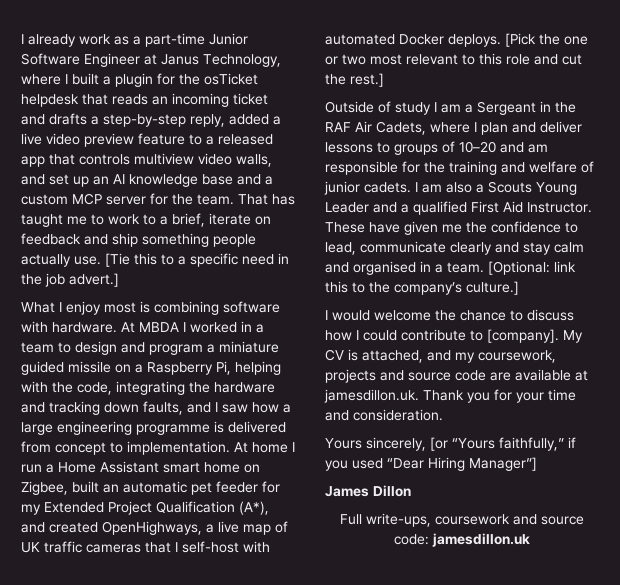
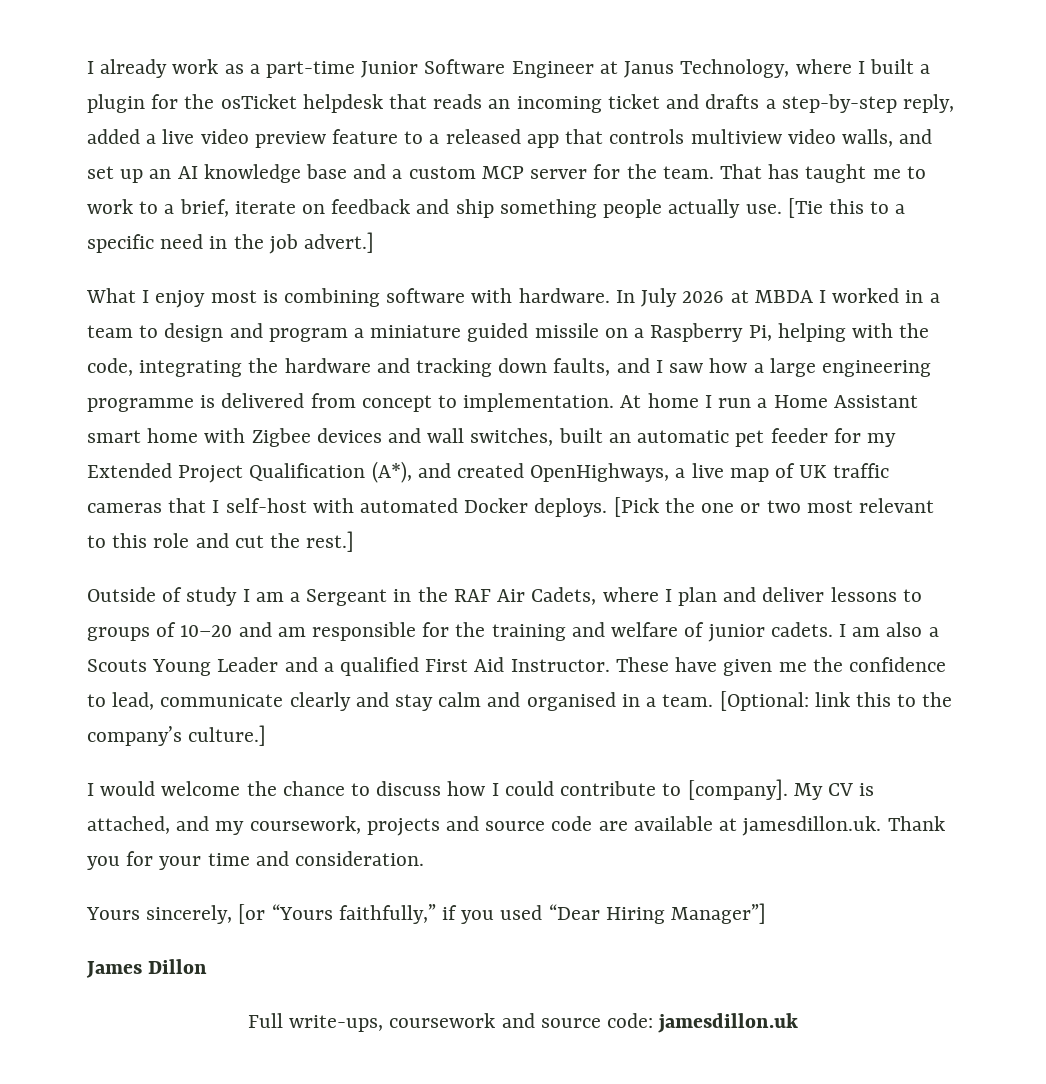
- At MBDA I worked in a team to design and program a miniature guided missile on a Raspberry Pi, helping with the code, integrating the hardware and tracking down faults, and I saw how a large engineering programme is delivered from concept to implementation.
+ In July 2026 at MBDA I worked in a team to design and program a miniature guided missile on a Raspberry Pi, helping with the code, integrating the hardware and tracking down faults, and I saw how a large engineering programme is delivered from concept to implementation.
- At home I run a Home Assistant smart home on Zigbee, built an automatic pet feeder for my Extended Project Qualification (A*), and created OpenHighways, a live map of UK traffic cameras that I self-host with automated Docker deploys.
+ At home I run a Home Assistant smart home with Zigbee devices and wall switches, built an automatic pet feeder for my Extended Project Qualification (A*), and created OpenHighways, a live map of UK traffic cameras that I self-host with automated Docker deploys.

